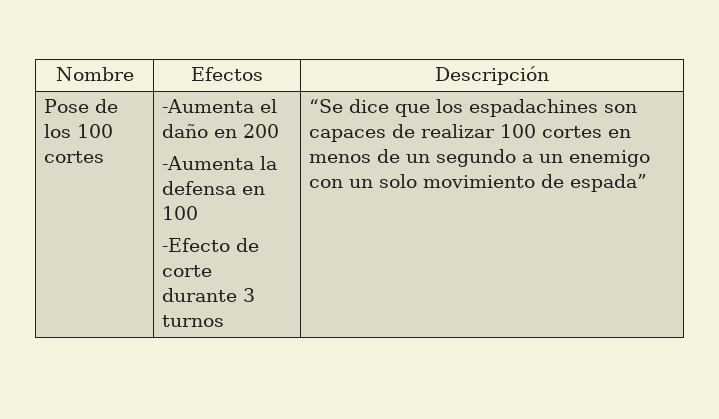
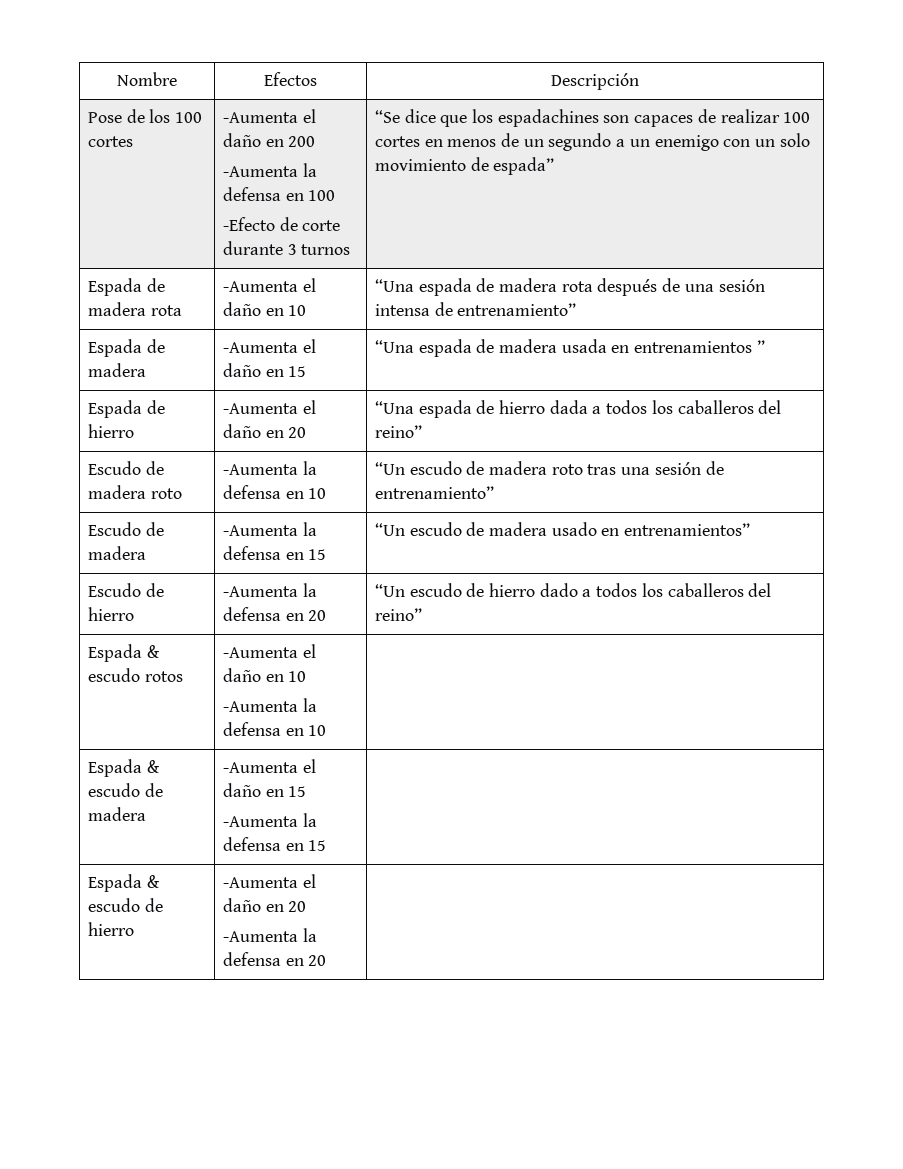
+ Espada de madera rota | -Aumenta el daño en 10 | “Una espada de madera rota después de una sesión intensa de entrenamiento”
+ Espada de madera | -Aumenta el daño en 15 | “Una espada de madera usada en entrenamientos ”
+ Espada de hierro | -Aumenta el daño en 20 | “Una espada de hierro dada a todos los caballeros del reino”
+ Escudo de madera roto | -Aumenta la defensa en 10 | “Un escudo de madera roto tras una sesión de entrenamiento”
+ Escudo de madera | -Aumenta la defensa en 15 | “Un escudo de madera usado en entrenamientos”
+ Escudo de hierro | -Aumenta la defensa en 20 | “Un escudo de hierro dado a todos los caballeros del reino”
+ Espada & escudo rotos | -Aumenta el daño en 10
+ -Aumenta la defensa en 10 |
+ Espada & escudo de madera | -Aumenta el daño en 15
+ -Aumenta la defensa en 15 |
+ Espada & escudo de hierro | -Aumenta el daño en 20
+ -Aumenta la defensa en 20 |

